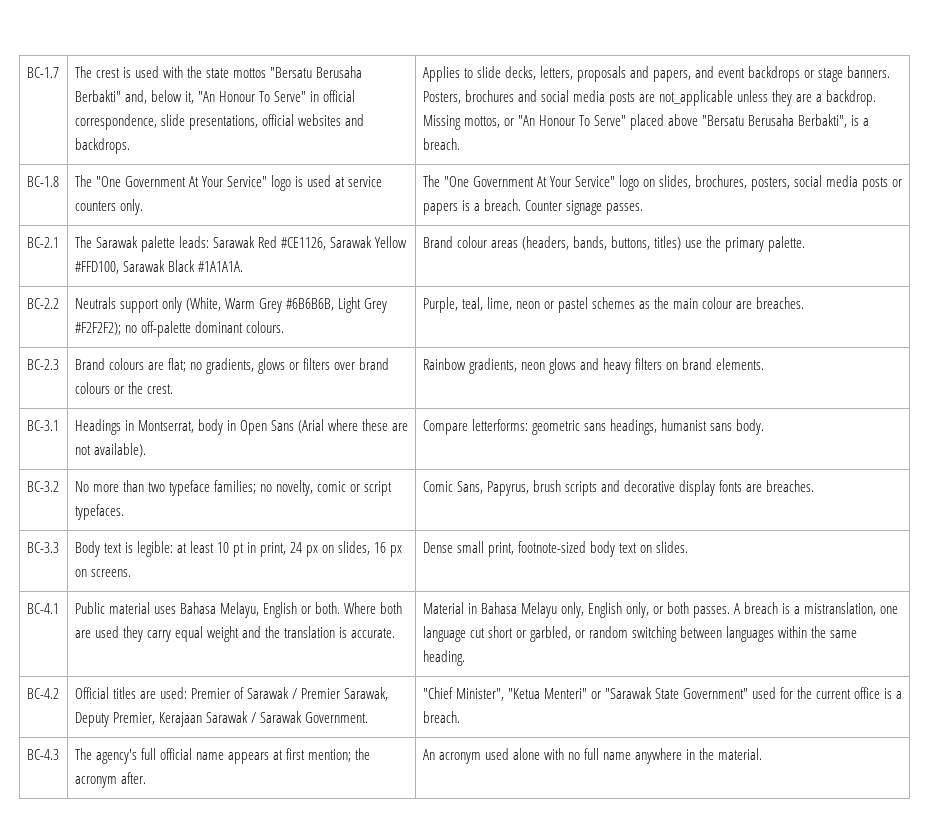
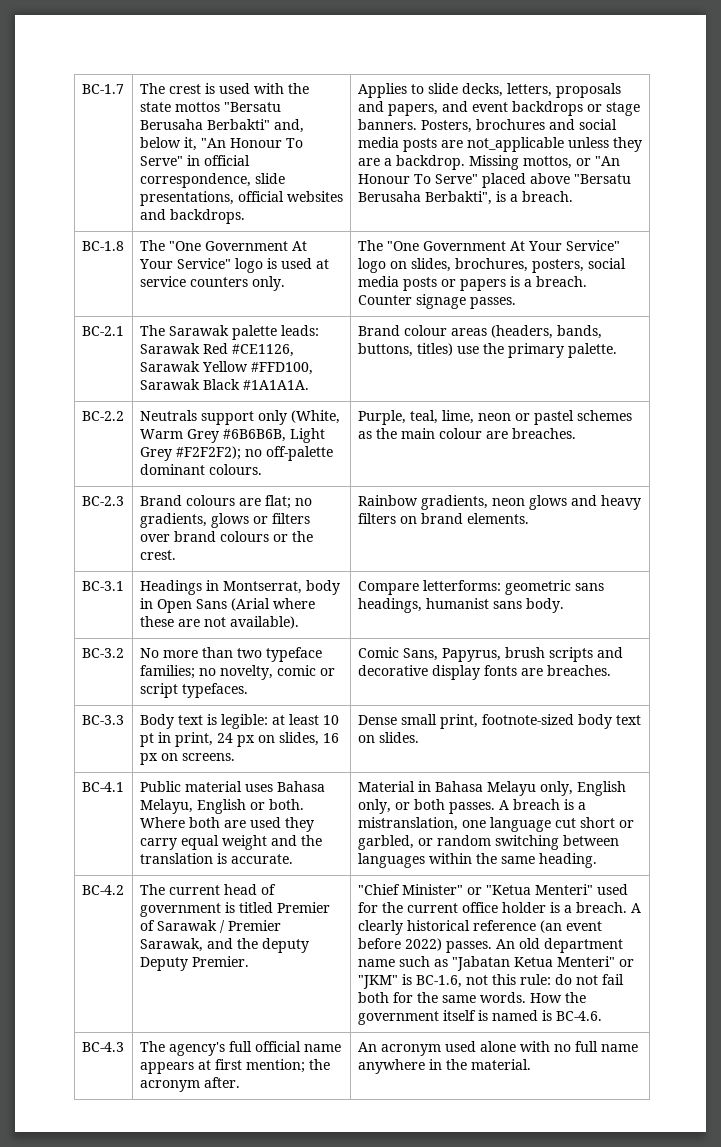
- Official titles are used: Premier of Sarawak / Premier Sarawak, Deputy Premier, Kerajaan Sarawak / Sarawak Government. | "Chief Minister", "Ketua Menteri" or "Sarawak State Government" used for the current office is a breach.
+ The current head of government is titled Premier of Sarawak / Premier Sarawak, and the deputy Deputy Premier. | "Chief Minister" or "Ketua Menteri" used for the current office holder is a breach. A clearly historical reference (an event before 2022) passes. An old department name such as "Jabatan Ketua Menteri" or "JKM" is BC-1.6, not this rule: do not fail both for the same words. How the government itself is named is BC-4.6.

